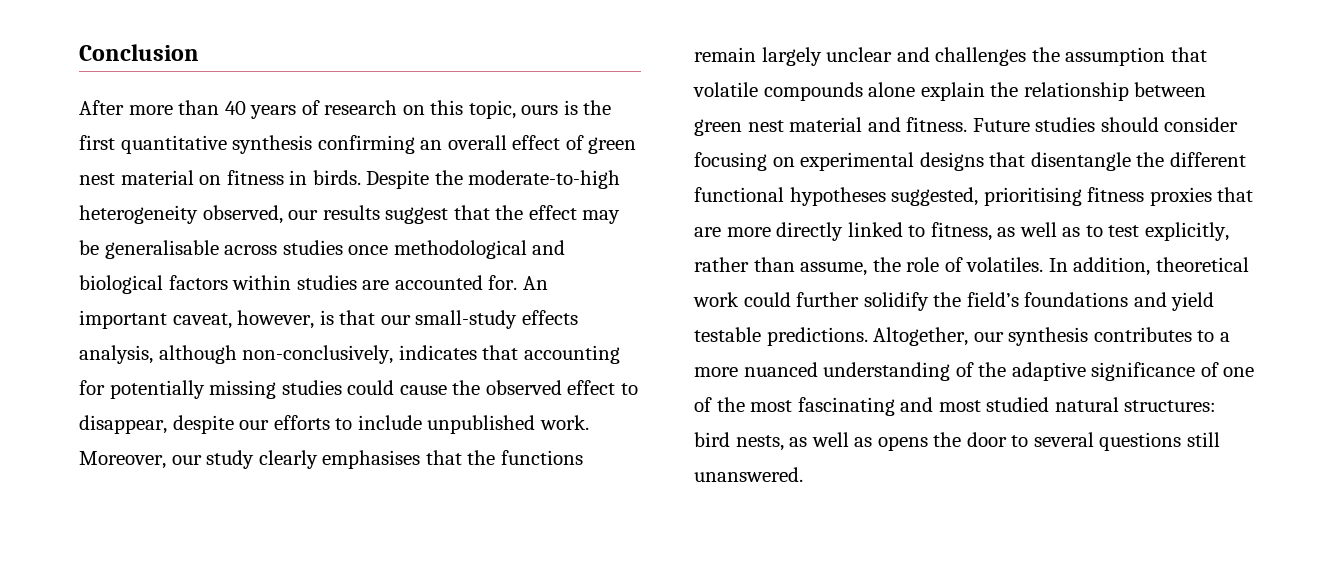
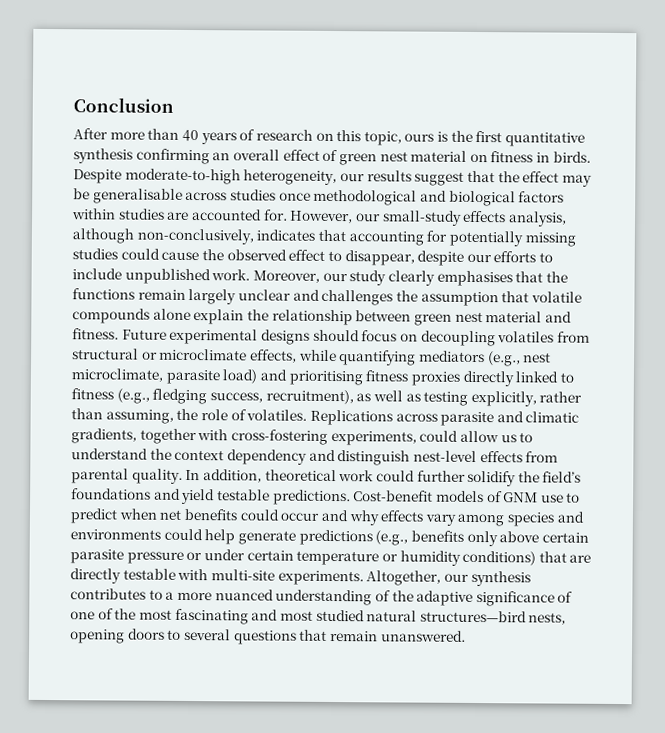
- Despite the moderate-to-high heterogeneity observed, our results suggest that the effect may be generalisable across studies once methodological and biological factors within studies are accounted for.
+ Despite moderate-to-high heterogeneity, our results suggest that the effect may be generalisable across studies once methodological and biological factors within studies are accounted for.
- An important caveat, however, is that our small-study effects analysis, although non-conclusively, indicates that accounting for potentially missing studies could cause the observed effect to disappear, despite our efforts to include unpublished work.
+ However, our small-study effects analysis, although non-conclusively, indicates that accounting for potentially missing studies could cause the observed effect to disappear, despite our efforts to include unpublished work.
- Future studies should consider focusing on experimental designs that disentangle the different functional hypotheses suggested, prioritising fitness proxies that are more directly linked to fitness, as well as to test explicitly, rather than assume, the role of volatiles.
+ Future experimental designs should focus on decoupling volatiles from structural or microclimate effects, while quantifying mediators (e.g., nest microclimate, parasite load) and prioritising fitness proxies directly linked to fitness (e.g., fledging success, recruitment), as well as testing explicitly, rather than assuming, the role of volatiles.
+ Replications across parasite and climatic gradients, together with cross-fostering experiments, could allow us to understand the context dependency and distinguish nest-level effects from parental quality.
+ Cost-benefit models of GNM use to predict when net benefits could occur and why effects vary among species and environments could help generate predictions (e.g., benefits only above certain parasite pressure or under certain temperature or humidity conditions) that are directly testable with multi-site experiments.
- Altogether, our synthesis contributes to a more nuanced understanding of the adaptive significance of one of the most fascinating and most studied natural structures: bird nests, as well as opens the door to several questions still unanswered.
+ Altogether, our synthesis contributes to a more nuanced understanding of the adaptive significance of one of the most fascinating and most studied natural structures—bird nests, opening doors to several questions that remain unanswered.

